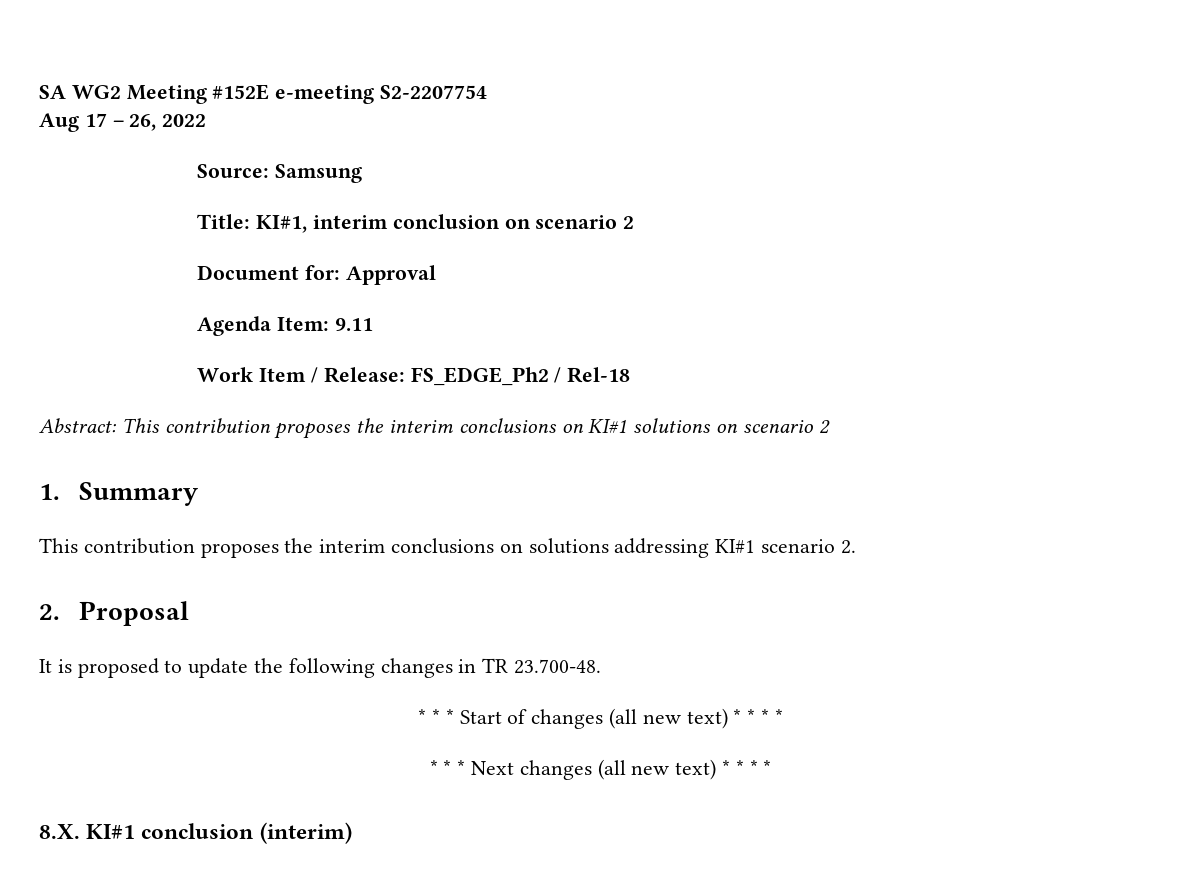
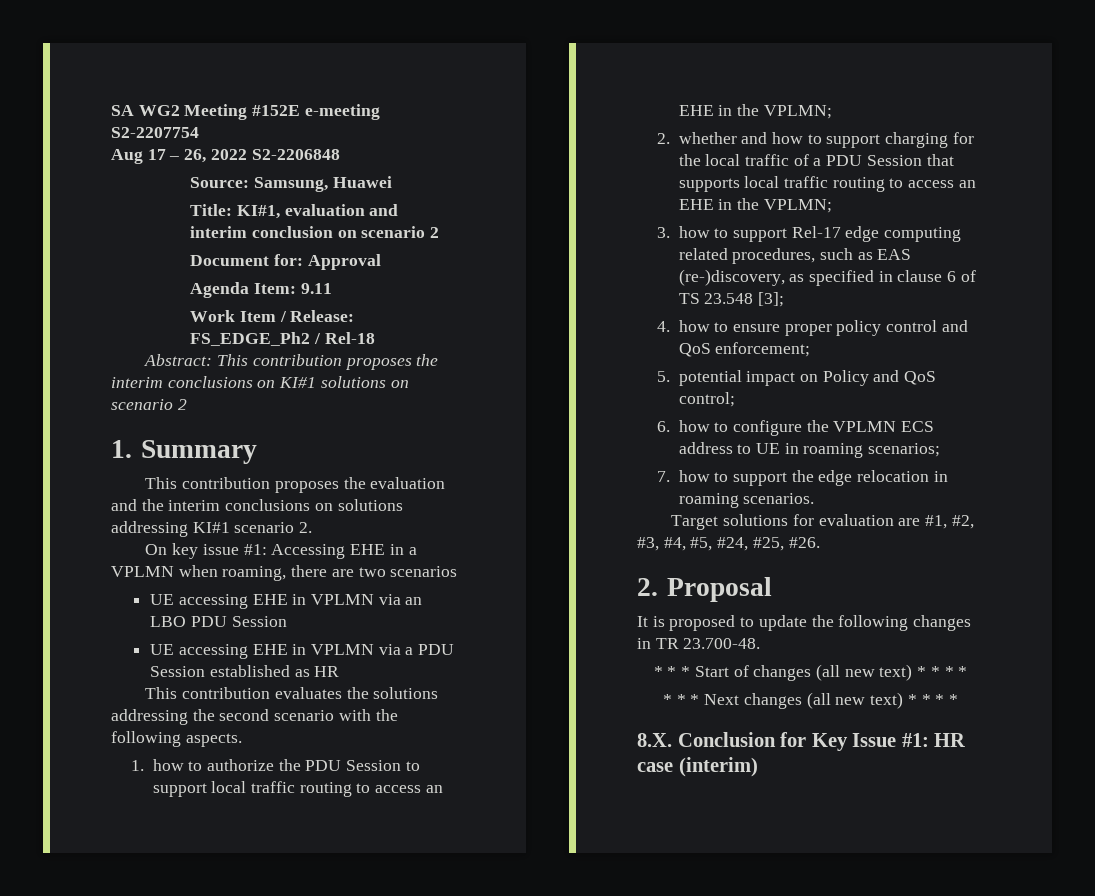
- Aug 17 – 26, 2022
+ Aug 17 – 26, 2022 S2-2206848
- Source: Samsung
+ Source: Samsung, Huawei
- Title: KI#1, interim conclusion on scenario 2
+ Title: KI#1, evaluation and interim conclusion on scenario 2
- This contribution proposes the interim conclusions on solutions addressing KI#1 scenario 2.
+ This contribution proposes the evaluation and the interim conclusions on solutions addressing KI#1 scenario 2.
+ On key issue #1: Accessing EHE in a VPLMN when roaming, there are two scenarios
+ UE accessing EHE in VPLMN via an LBO PDU Session
+ UE accessing EHE in VPLMN via a PDU Session established as HR
+ This contribution evaluates the solutions addressing the second scenario with the following aspects.
+ 1. how to authorize the PDU Session to support local traffic routing to access an EHE in the VPLMN;
+ 2. whether and how to support charging for the local traffic of a PDU Session that supports local traffic routing to access an EHE in the VPLMN;
+ 3. how to support Rel-17 edge computing related procedures, such as EAS (re-)discovery, as specified in clause 6 of TS 23.548 [3];
+ 4. how to ensure proper policy control and QoS enforcement;
+ 5. potential impact on Policy and QoS control;
+ 6. how to configure the VPLMN ECS address to UE in roaming scenarios;
+ 7. how to support the edge relocation in roaming scenarios.
+ Target solutions for evaluation are #1, #2, #3, #4, #5, #24, #25, #26.
- 8.X. KI#1 conclusion (interim)
+ 8.X. Conclusion for Key Issue #1: HR case (interim)

